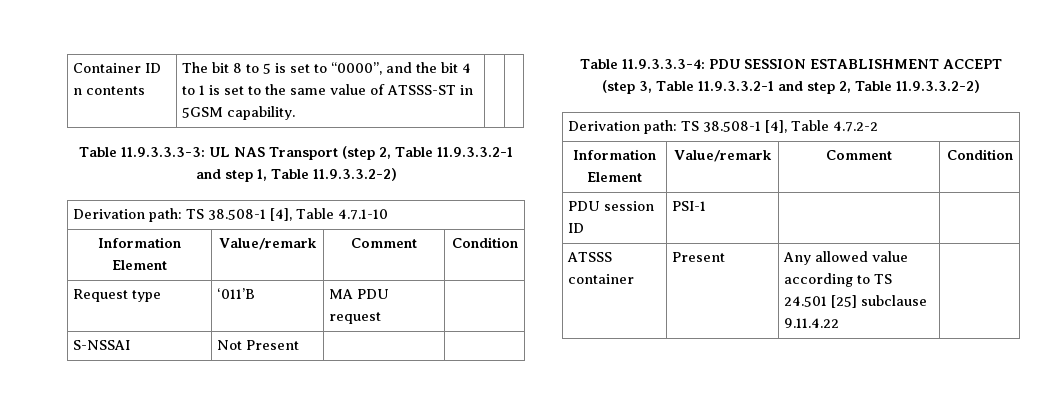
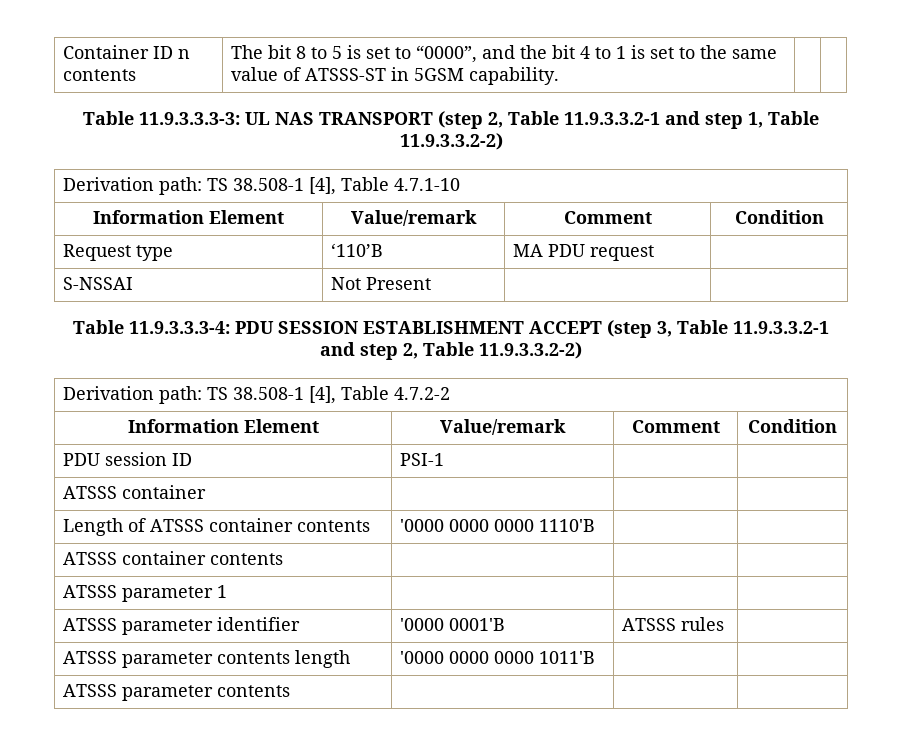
- Table 11.9.3.3.3-3: UL NAS Transport (step 2, Table 11.9.3.3.2-1 and step 1, Table 11.9.3.3.2-2)
+ Table 11.9.3.3.3-3: UL NAS TRANSPORT (step 2, Table 11.9.3.3.2-1 and step 1, Table 11.9.3.3.2-2)
- Request type | ‘011’B | MA PDU request |
+ Request type | ‘110’B | MA PDU request |
- ATSSS container | Present | Any allowed value according to TS 24.501 [25] subclause 9.11.4.22 |
+ ATSSS container | | |
+ Length of ATSSS container contents | '0000 0000 0000 1110'B | |
+ ATSSS container contents | | |
+ ATSSS parameter 1 | | |
+ ATSSS parameter identifier | '0000 0001'B | ATSSS rules |
+ ATSSS parameter contents length | '0000 0000 0000 1011'B | |
+ ATSSS parameter contents | | |

